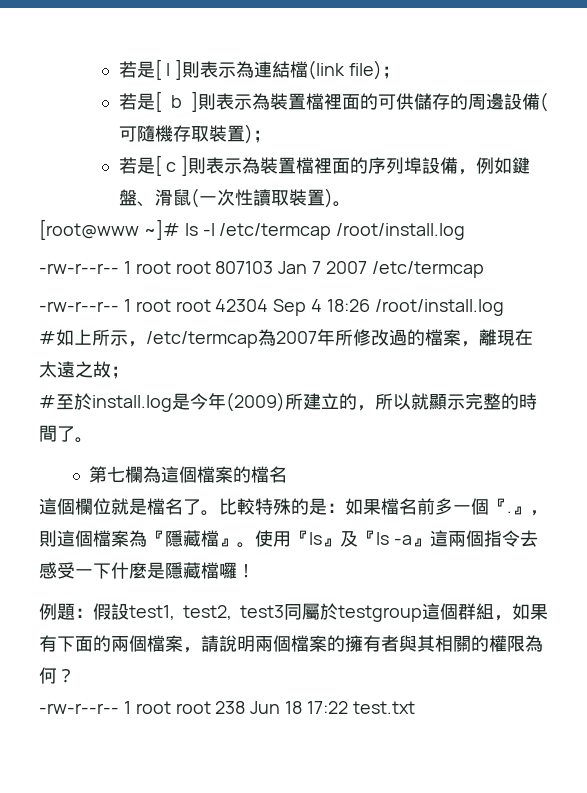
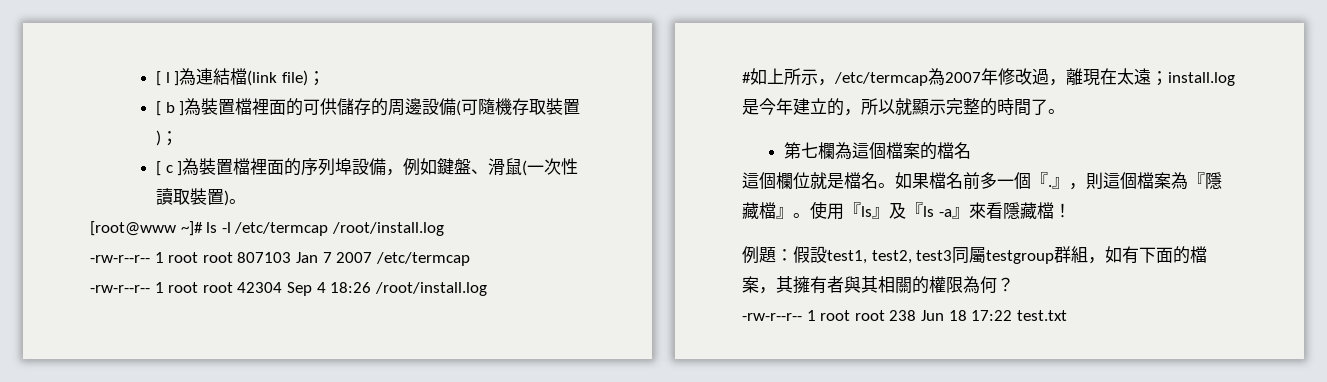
- 若是[ l ]則表示為連結檔(link file)；
+ [ l ]為連結檔(link file)；
- 若是[ b ]則表示為裝置檔裡面的可供儲存的周邊設備(可隨機存取裝置)；
+ [ b ]為裝置檔裡面的可供儲存的周邊設備(可隨機存取裝置)；
- 若是[ c ]則表示為裝置檔裡面的序列埠設備，例如鍵盤、滑鼠(一次性讀取裝置)。
+ [ c ]為裝置檔裡面的序列埠設備，例如鍵盤、滑鼠(一次性讀取裝置)。
- #如上所示，/etc/termcap為2007年所修改過的檔案，離現在太遠之故；
- #至於install.log是今年(2009)所建立的，所以就顯示完整的時間了。
+ #如上所示，/etc/termcap為2007年修改過，離現在太遠；install.log是今年建立的，所以就顯示完整的時間了。
- 這個欄位就是檔名了。比較特殊的是：如果檔名前多一個『.』，則這個檔案為『隱藏檔』。
+ 這個欄位就是檔名。如果檔名前多一個『.』，則這個檔案為『隱藏檔』。
- 使用『ls』及『ls -a』這兩個指令去感受一下什麼是隱藏檔囉！
+ 使用『ls』及『ls -a』來看隱藏檔！
- 例題：假設test1, test2, test3同屬於testgroup這個群組，如果有下面的兩個檔案，請說明兩個檔案的擁有者與其相關的權限為何？
+ 例題：假設test1, test2, test3同屬testgroup群組，如有下面的檔案，其擁有者與其相關的權限為何？

